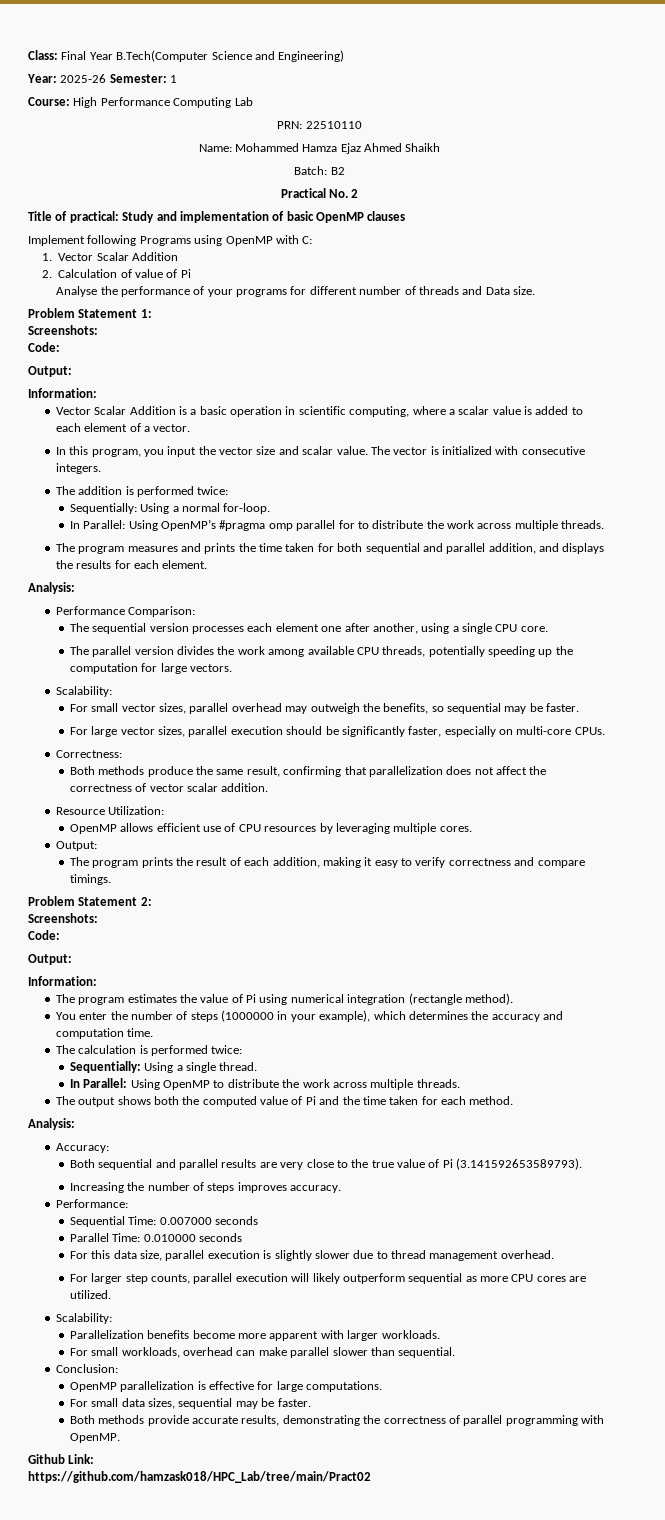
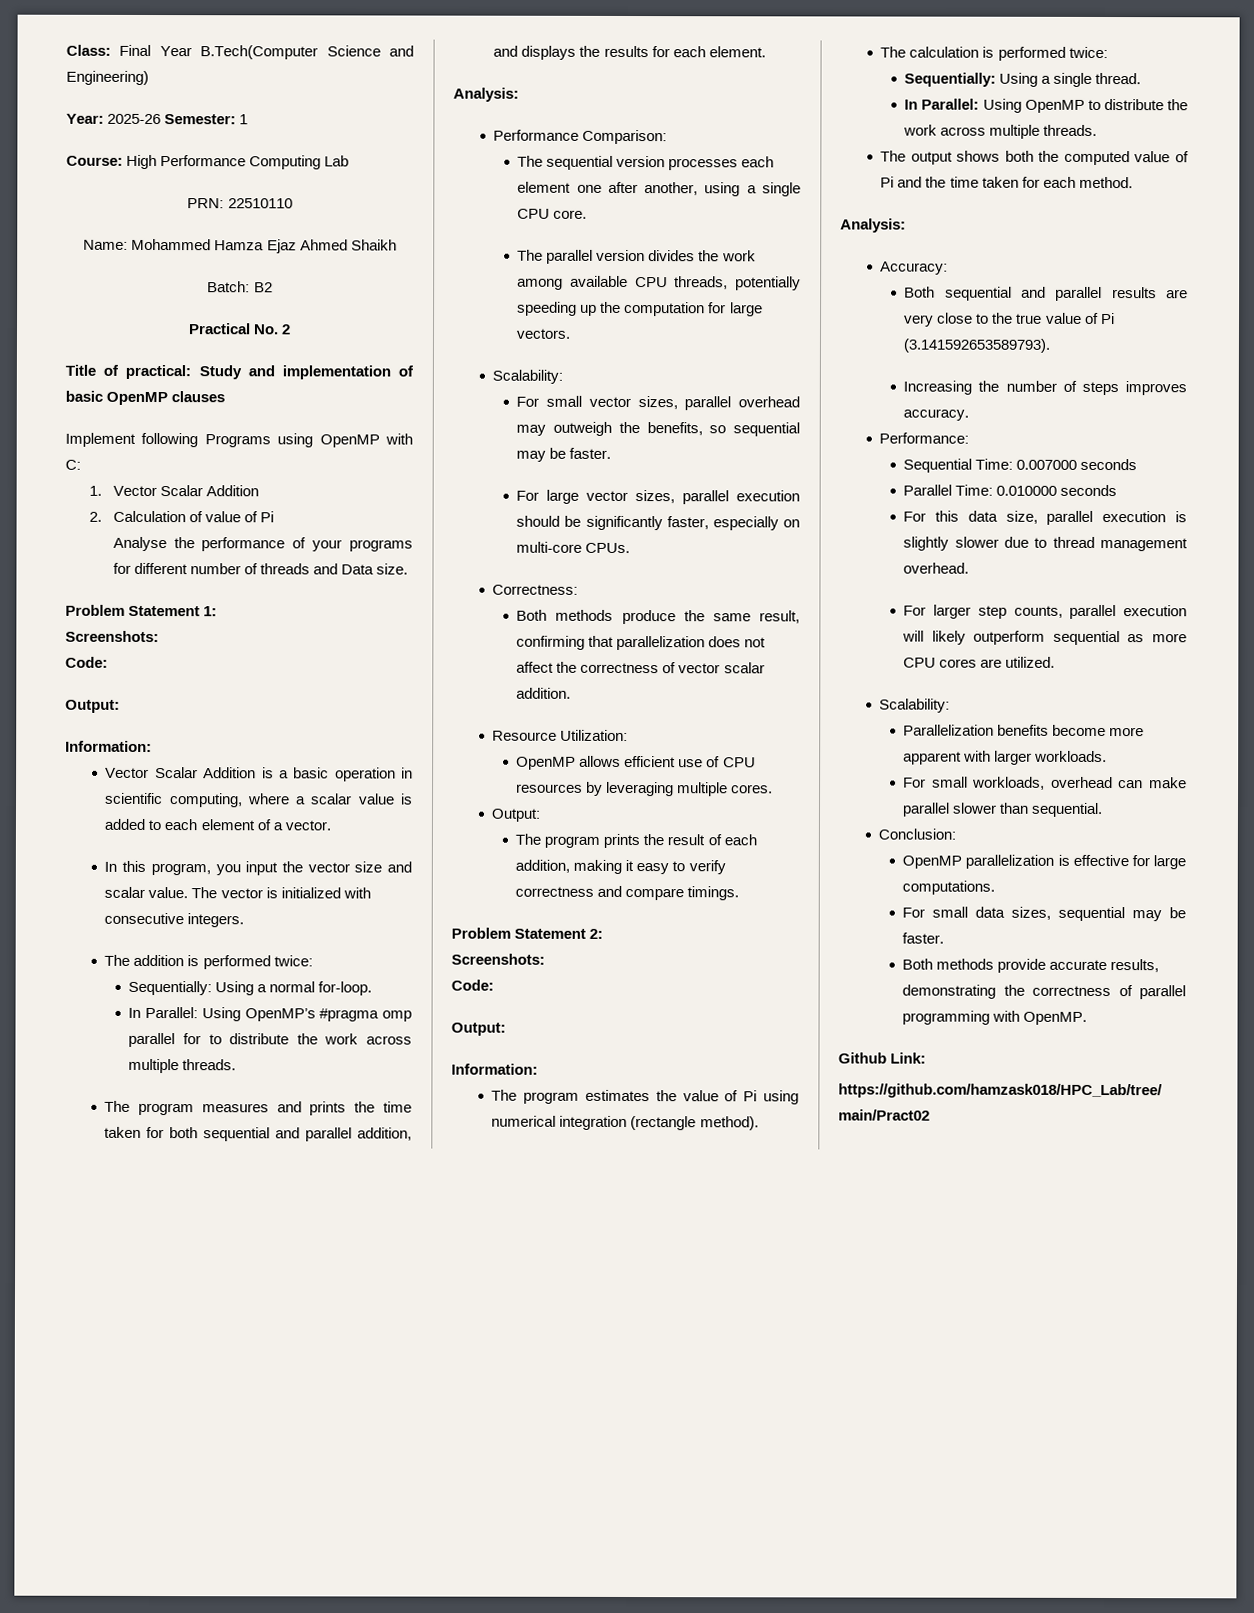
- You enter the number of steps (1000000 in your example), which determines the accuracy and computation time.

